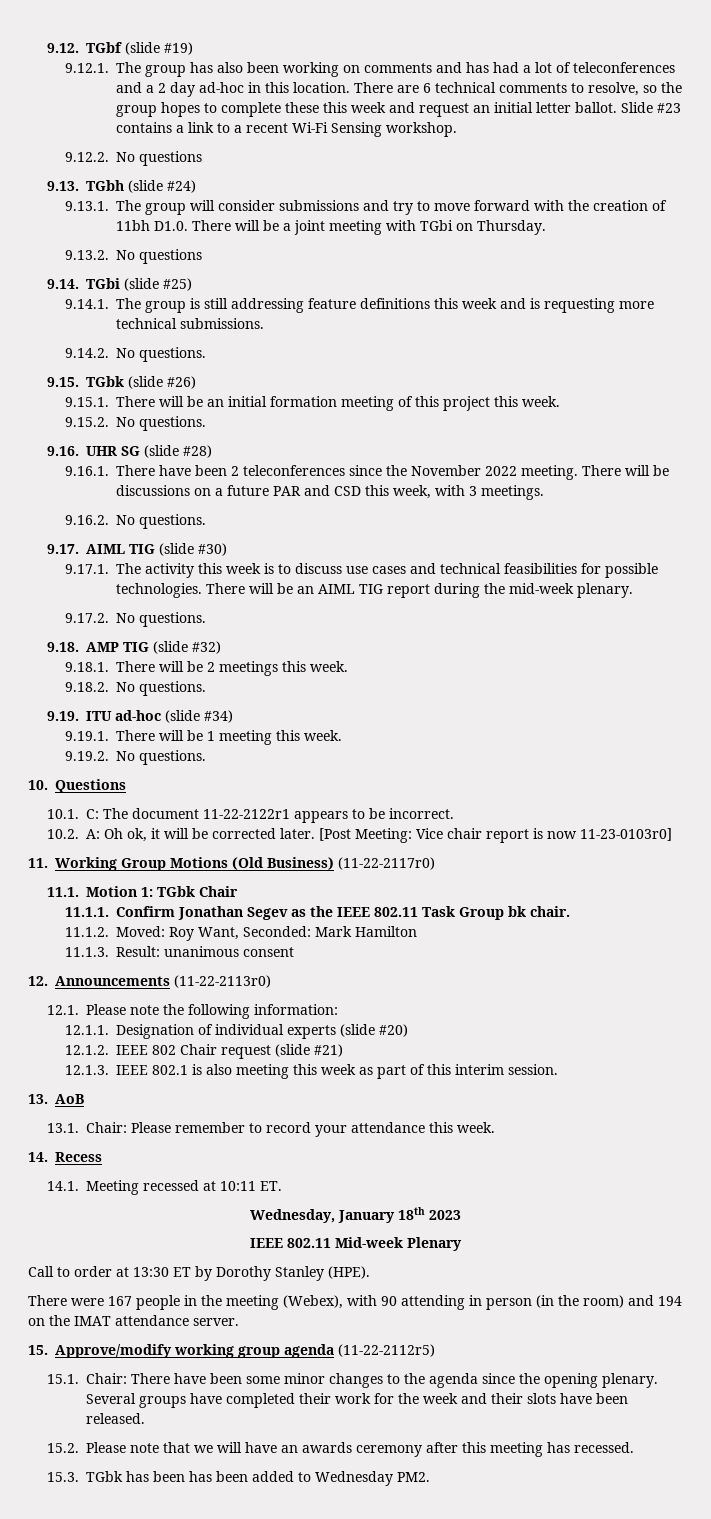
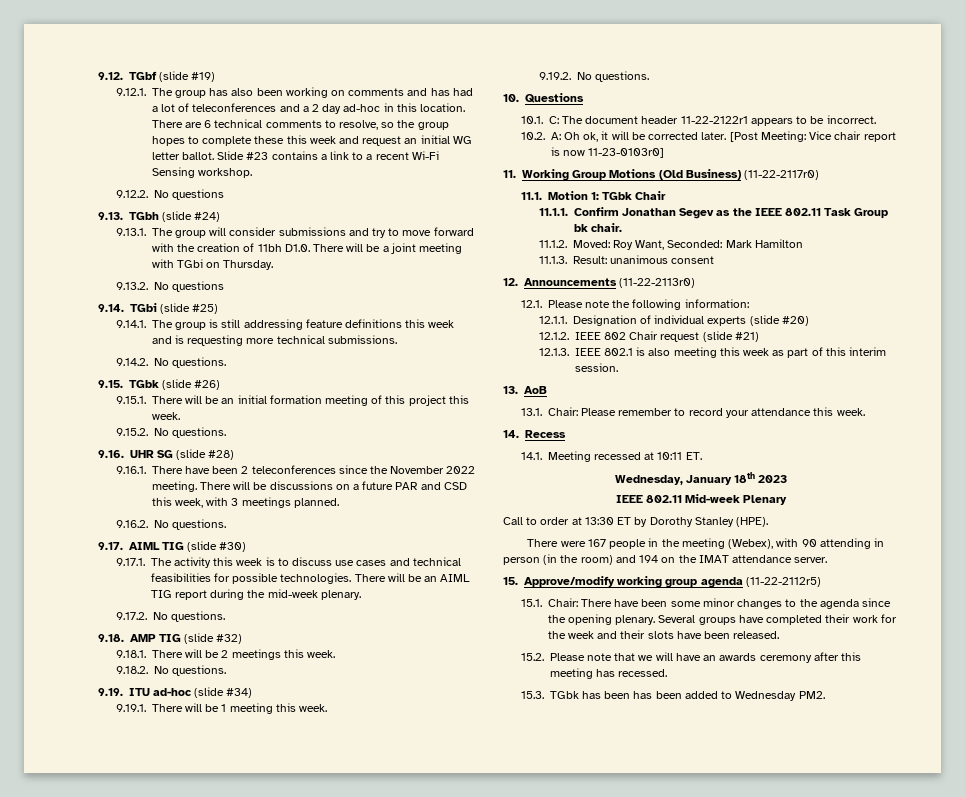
- There are 6 technical comments to resolve, so the group hopes to complete these this week and request an initial letter ballot.
+ There are 6 technical comments to resolve, so the group hopes to complete these this week and request an initial WG letter ballot.
- There will be discussions on a future PAR and CSD this week, with 3 meetings.
+ There will be discussions on a future PAR and CSD this week, with 3 meetings planned.
- 10.1. C: The document 11-22-2122r1 appears to be incorrect.
+ 10.1. C: The document header 11-22-2122r1 appears to be incorrect.

